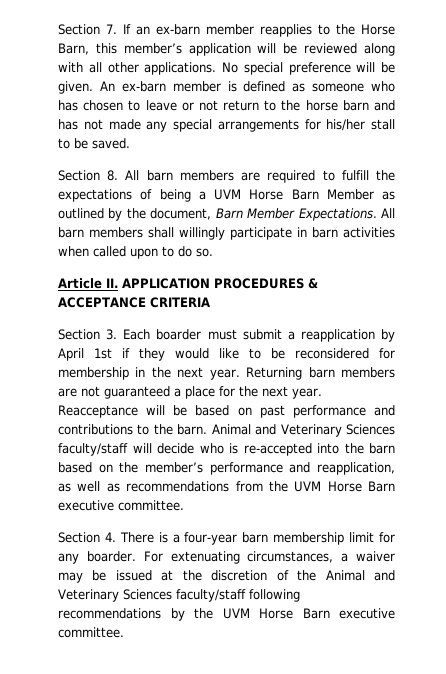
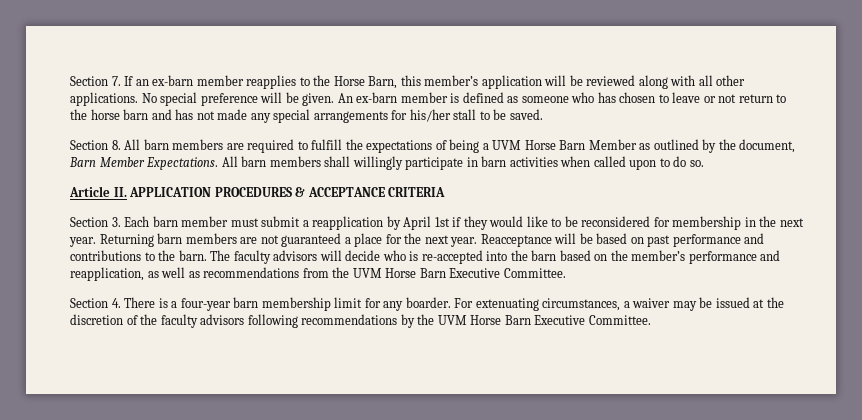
- Section 3. Each boarder must submit a reapplication by April 1st if they would like to be reconsidered for membership in the next year.
+ Section 3. Each barn member must submit a reapplication by April 1st if they would like to be reconsidered for membership in the next year.
- Animal and Veterinary Sciences faculty/staff will decide who is re-accepted into the barn based on the member’s performance and reapplication, as well as recommendations from the UVM Horse Barn executive committee.
+ The faculty advisors will decide who is re-accepted into the barn based on the member’s performance and reapplication, as well as recommendations from the UVM Horse Barn Executive Committee.
- For extenuating circumstances, a waiver may be issued at the discretion of the Animal and Veterinary Sciences faculty/staff following recommendations by the UVM Horse Barn executive committee.
+ For extenuating circumstances, a waiver may be issued at the discretion of the faculty advisors following recommendations by the UVM Horse Barn Executive Committee.

